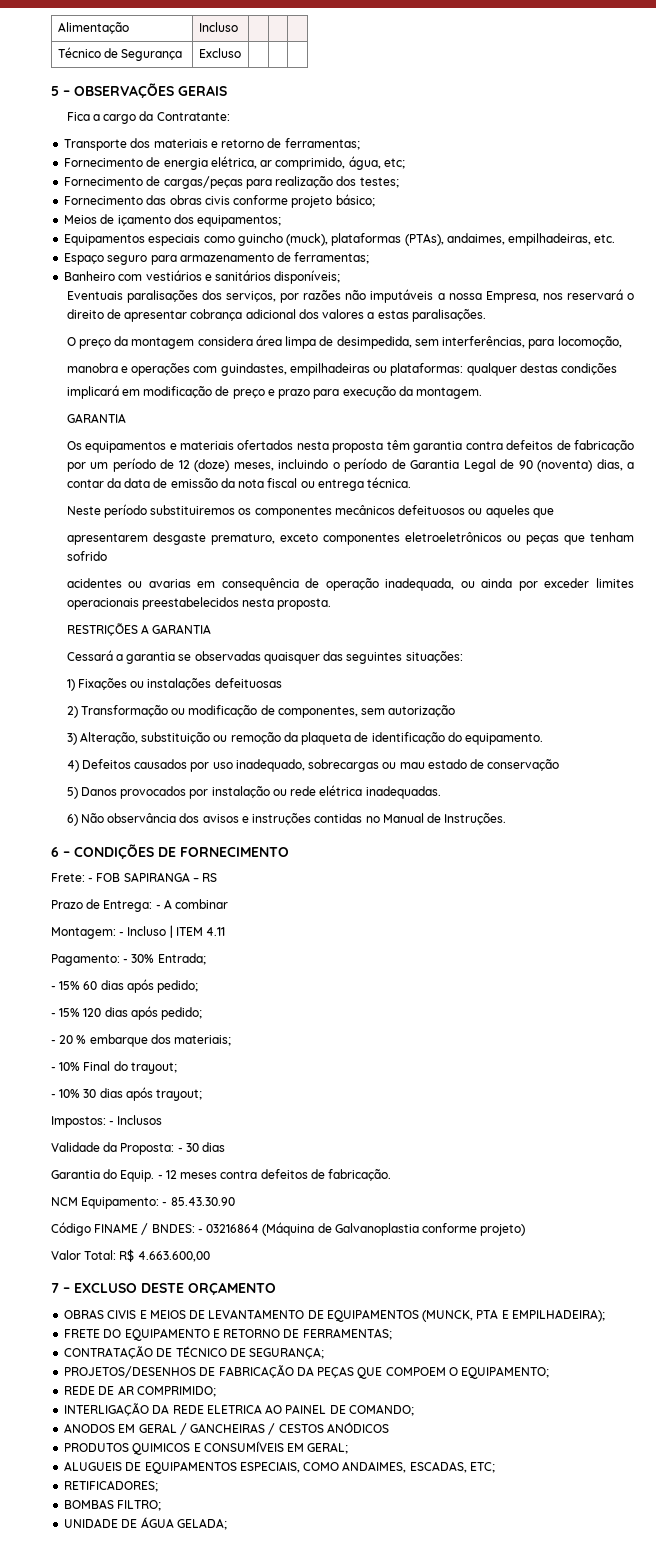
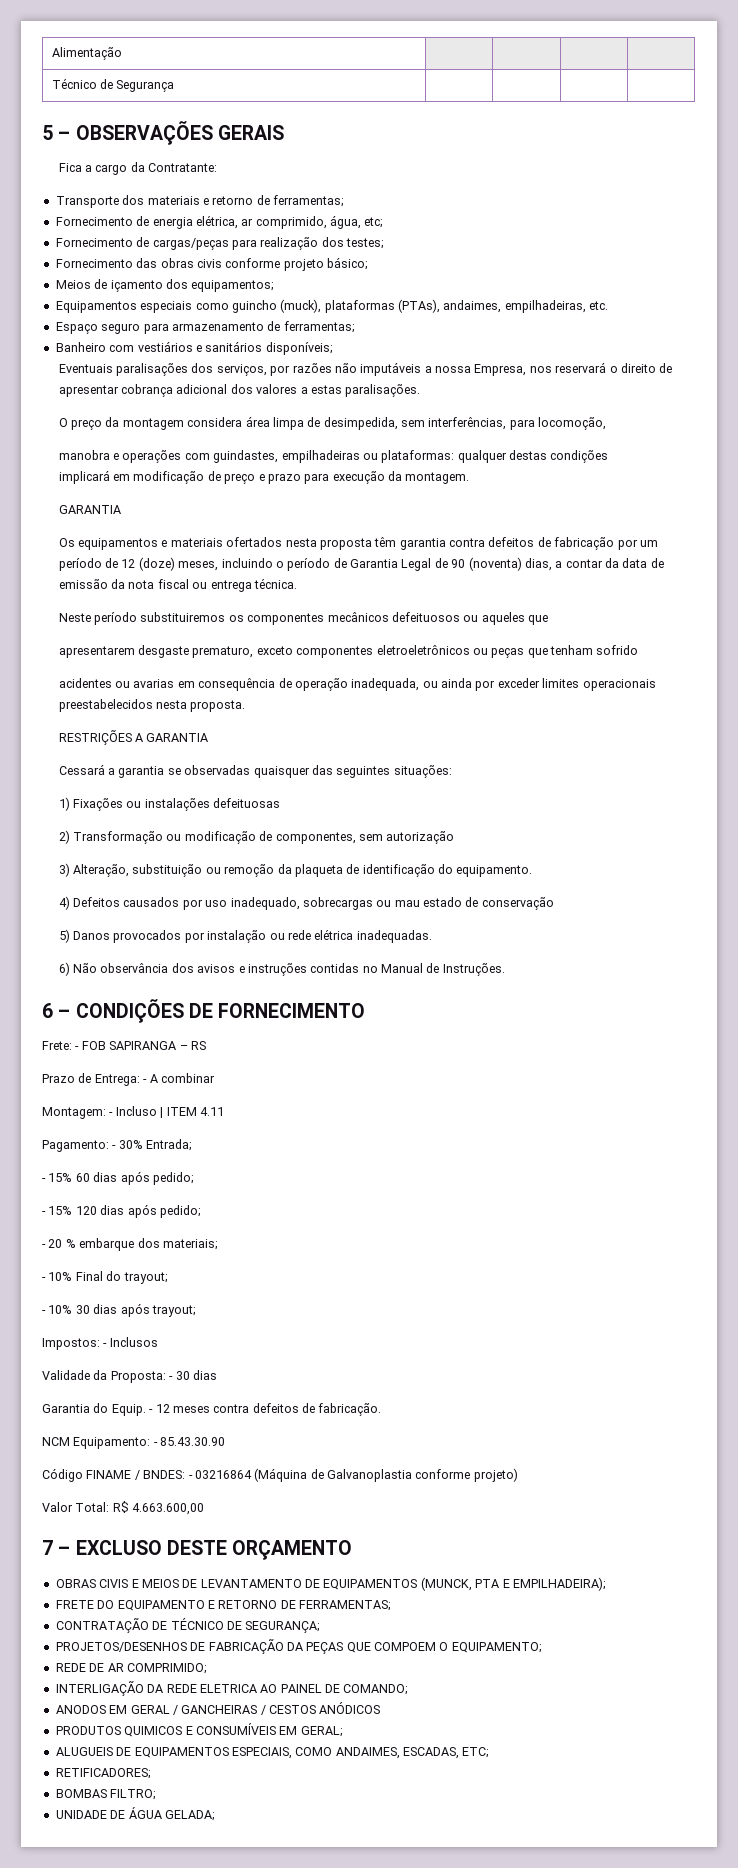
- Alimentação | Incluso | | |
+ Alimentação | | | |
- Técnico de Segurança | Excluso | | |
+ Técnico de Segurança | | | |

